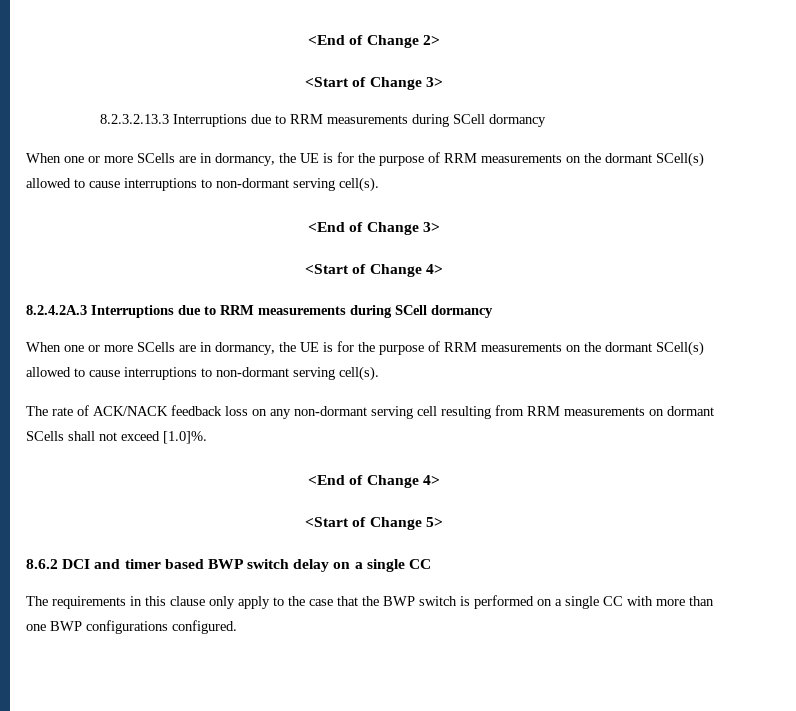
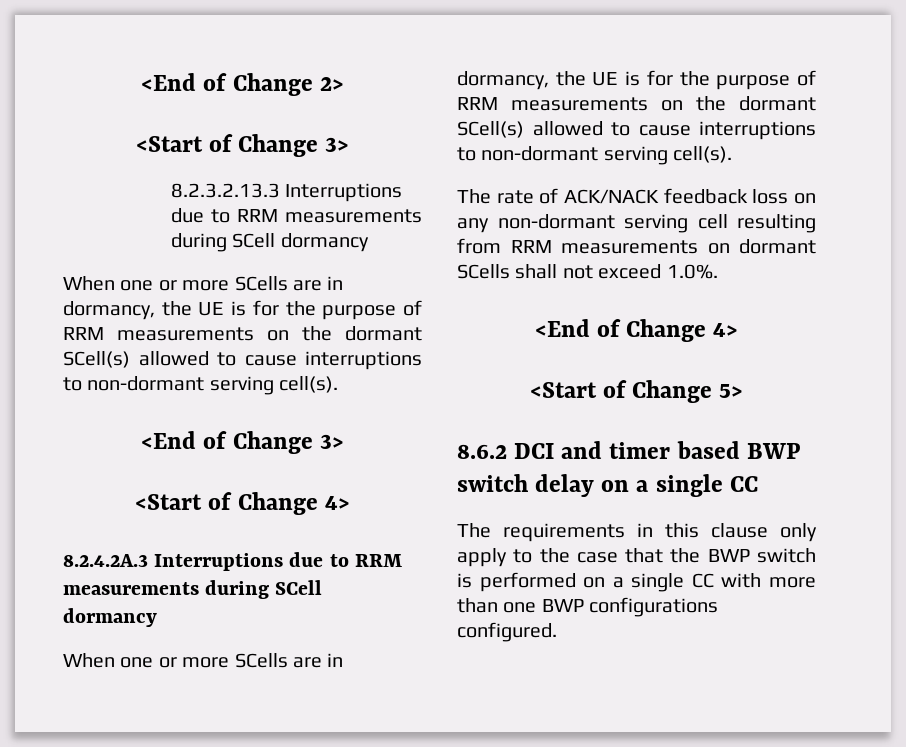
- The rate of ACK/NACK feedback loss on any non-dormant serving cell resulting from RRM measurements on dormant SCells shall not exceed [1.0]%.
+ The rate of ACK/NACK feedback loss on any non-dormant serving cell resulting from RRM measurements on dormant SCells shall not exceed 1.0%.

